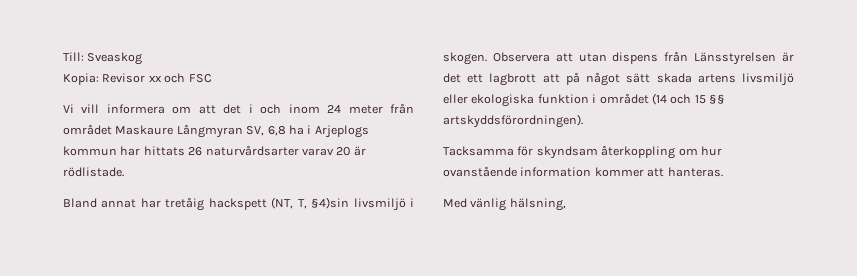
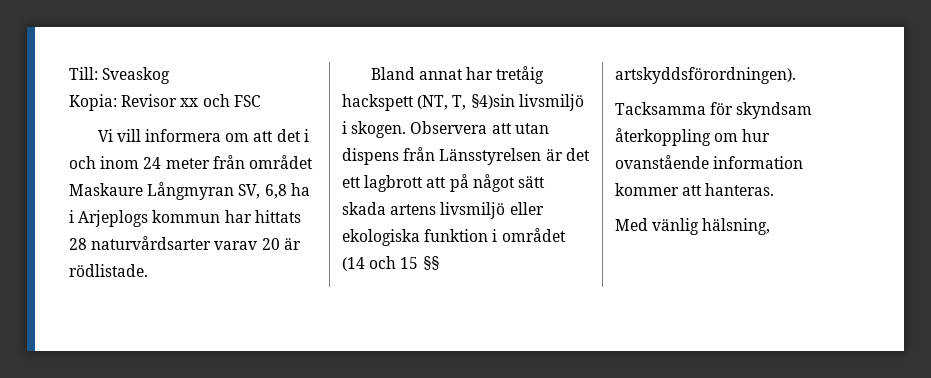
- Vi vill informera om att det i och inom 24 meter från området Maskaure Långmyran SV, 6,8 ha i Arjeplogs kommun har hittats 26 naturvårdsarter varav 20 är rödlistade.
+ Vi vill informera om att det i och inom 24 meter från området Maskaure Långmyran SV, 6,8 ha i Arjeplogs kommun har hittats 28 naturvårdsarter varav 20 är rödlistade.

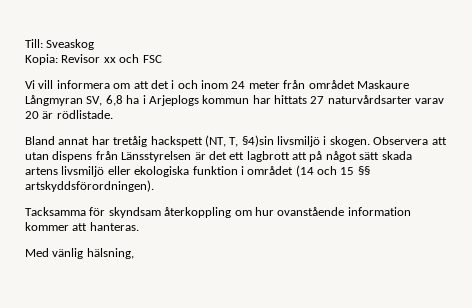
- Vi vill informera om att det i och inom 24 meter från området Maskaure Långmyran SV, 6,8 ha i Arjeplogs kommun har hittats 28 naturvårdsarter varav 20 är rödlistade.
+ Vi vill informera om att det i och inom 24 meter från området Maskaure Långmyran SV, 6,8 ha i Arjeplogs kommun har hittats 27 naturvårdsarter varav 20 är rödlistade.

